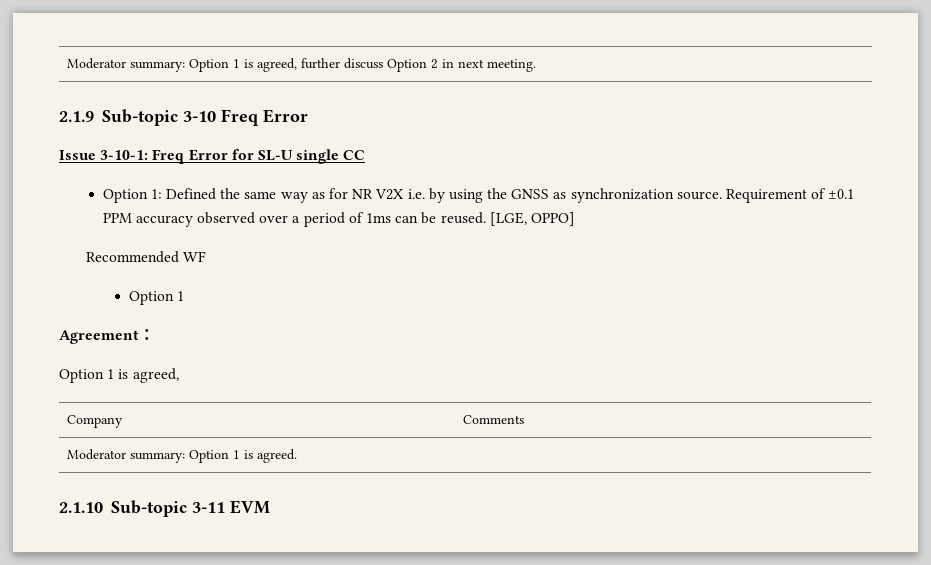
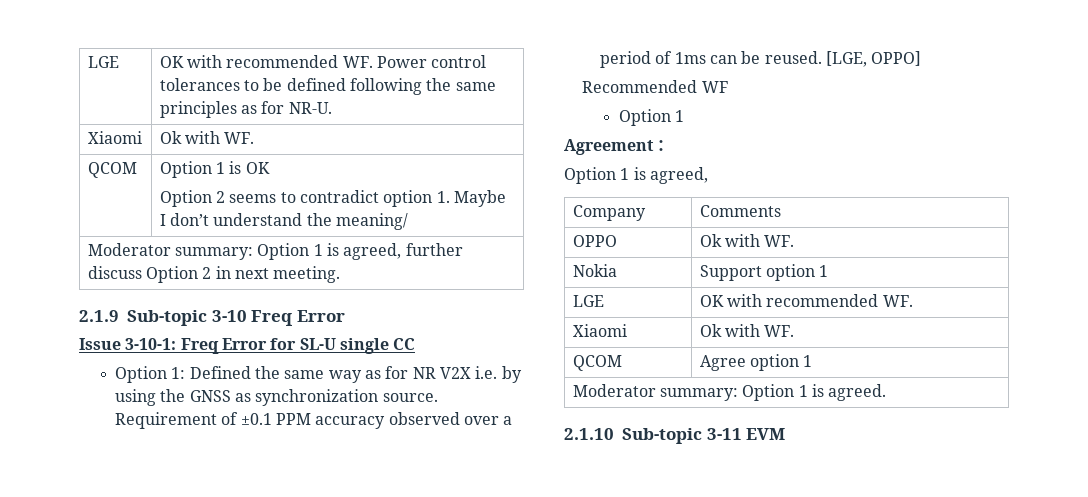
+ LGE | OK with recommended WF. Power control tolerances to be defined following the same principles as for NR-U.
+ Xiaomi | Ok with WF.
+ QCOM | Option 1 is OK
+ Option 2 seems to contradict option 1. Maybe I don’t understand the meaning/
+ OPPO | Ok with WF.
+ Nokia | Support option 1
+ LGE | OK with recommended WF.
+ Xiaomi | Ok with WF.
+ QCOM | Agree option 1

